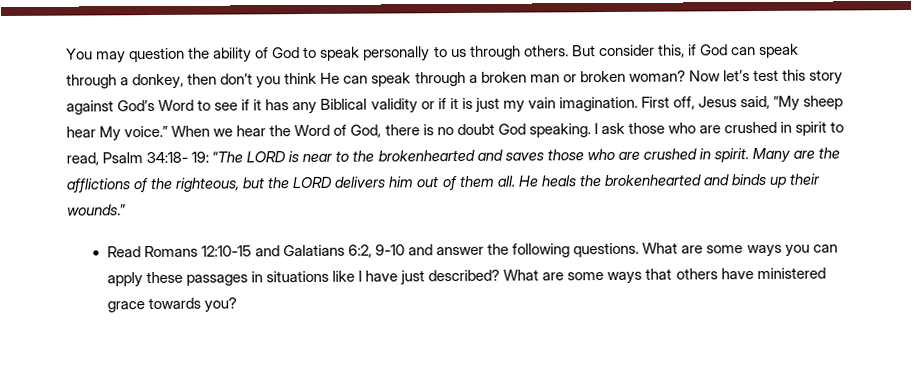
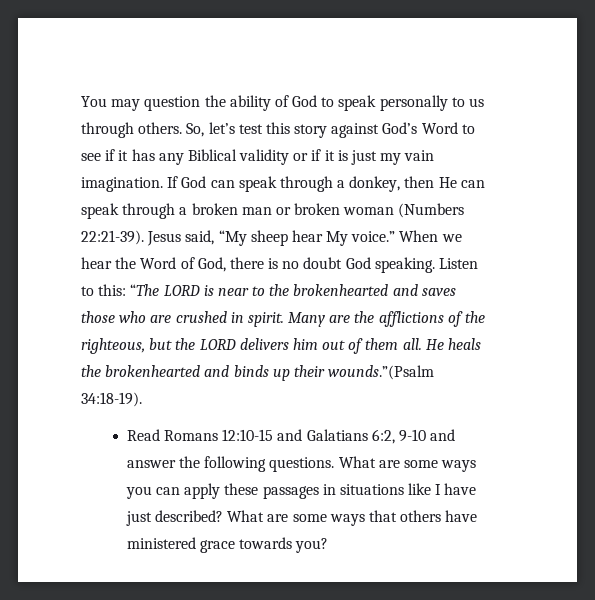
- But consider this, if God can speak through a donkey, then don’t you think He can speak through a broken man or broken woman? Now let’s test this story against God’s Word to see if it has any Biblical validity or if it is just my vain imagination.
+ So, let’s test this story against God’s Word to see if it has any Biblical validity or if it is just my vain imagination.
- First off, Jesus said, “My sheep hear My voice.”
+ If God can speak through a donkey, then He can speak through a broken man or broken woman (Numbers 22:21-39). Jesus said, “My sheep hear My voice.”
- I ask those who are crushed in spirit to read, Psalm 34:18- 19: “The LORD is near to the brokenhearted and saves those who are crushed in spirit.
+ Listen to this: “The LORD is near to the brokenhearted and saves those who are crushed in spirit.
- He heals the brokenhearted and binds up their wounds.”
+ He heals the brokenhearted and binds up their wounds.”(Psalm 34:18-19).

